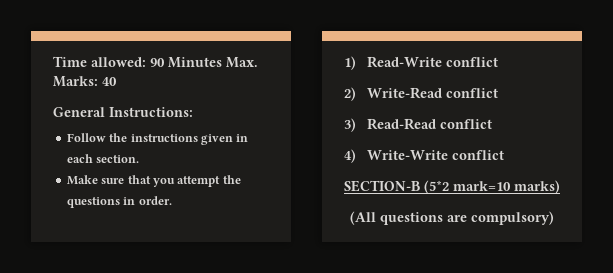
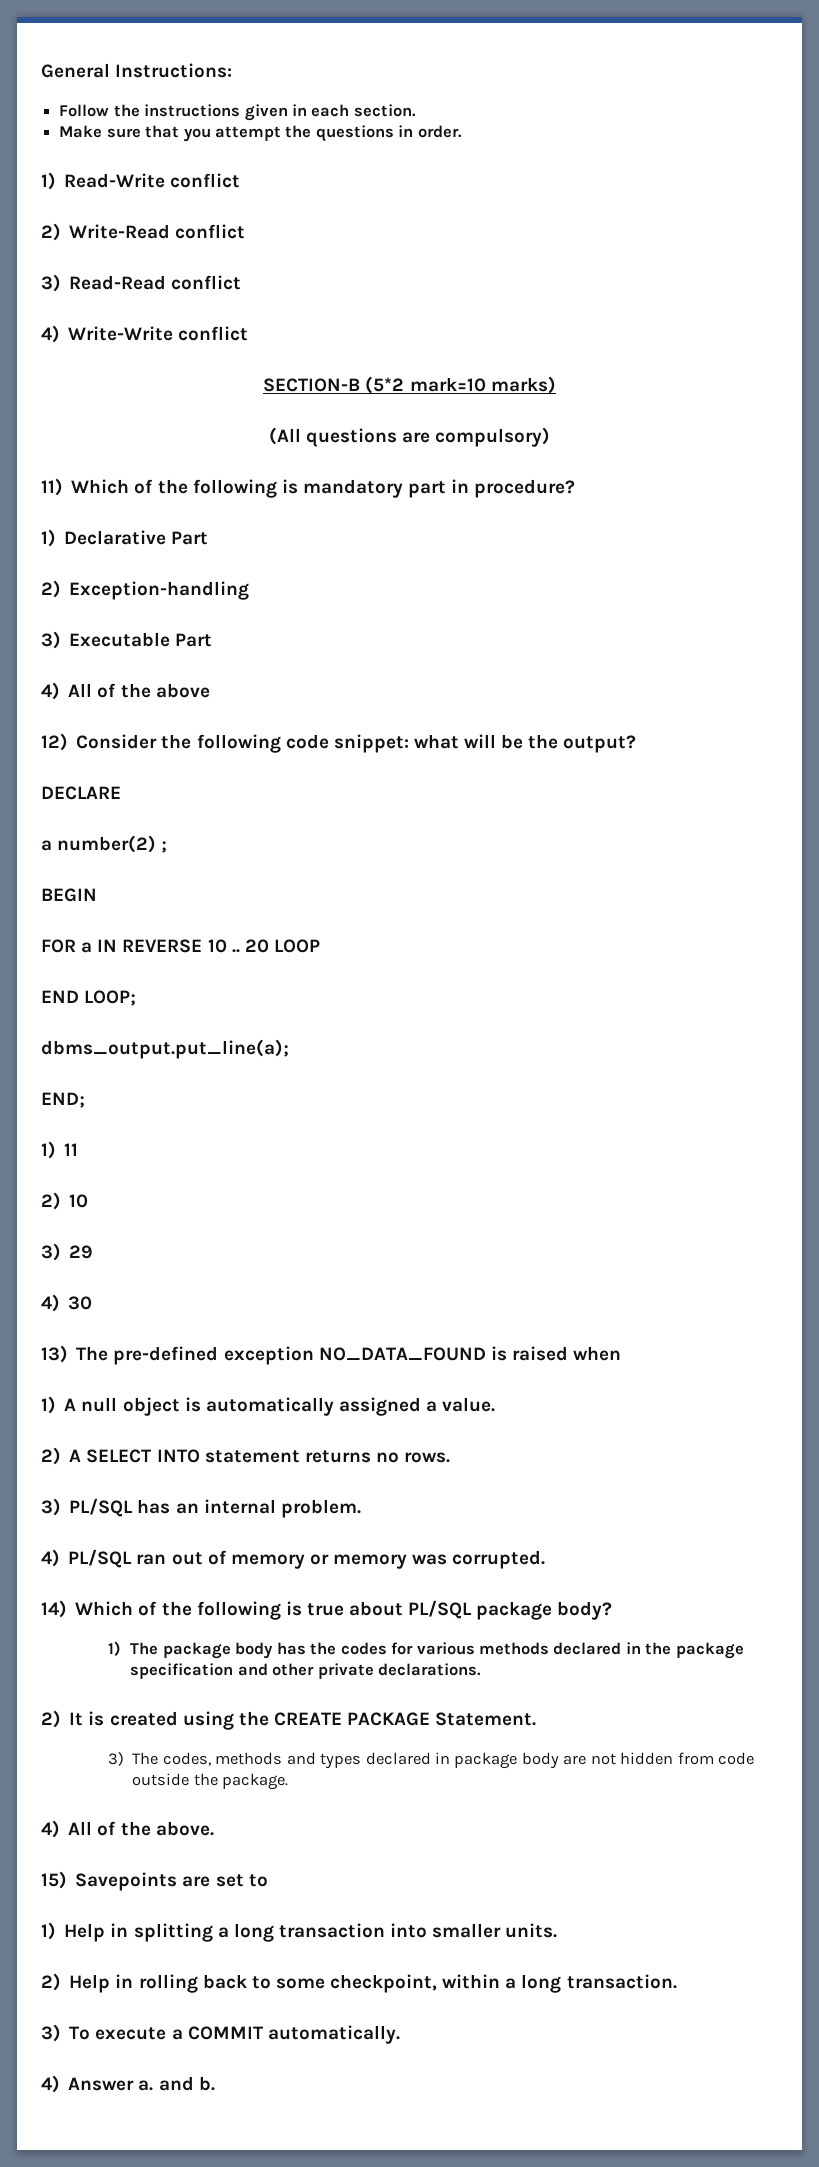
- Time allowed: 90 Minutes Max. Marks: 40
+ 11) Which of the following is mandatory part in procedure?
+ 1) Declarative Part
+ 2) Exception-handling
+ 3) Executable Part
+ 4) All of the above
+ 12) Consider the following code snippet: what will be the output?
+ DECLARE
+ a number(2) ;
+ BEGIN
+ FOR a IN REVERSE 10 .. 20 LOOP
+ END LOOP;
+ dbms_output.put_line(a);
+ END;
+ 1) 11
+ 2) 10
+ 3) 29
+ 4) 30
+ 13) The pre-defined exception NO_DATA_FOUND is raised when
+ 1) A null object is automatically assigned a value.
+ 2) A SELECT INTO statement returns no rows.
+ 3) PL/SQL has an internal problem.
+ 4) PL/SQL ran out of memory or memory was corrupted.
+ 14) Which of the following is true about PL/SQL package body?
+ 1) The package body has the codes for various methods declared in the package specification and other private declarations.
+ 2) It is created using the CREATE PACKAGE Statement.
+ 3) The codes, methods and types declared in package body are not hidden from code outside the package.
+ 4) All of the above.
+ 15) Savepoints are set to
+ 1) Help in splitting a long transaction into smaller units.
+ 2) Help in rolling back to some checkpoint, within a long transaction.
+ 3) To execute a COMMIT automatically.
+ 4) Answer a. and b.

